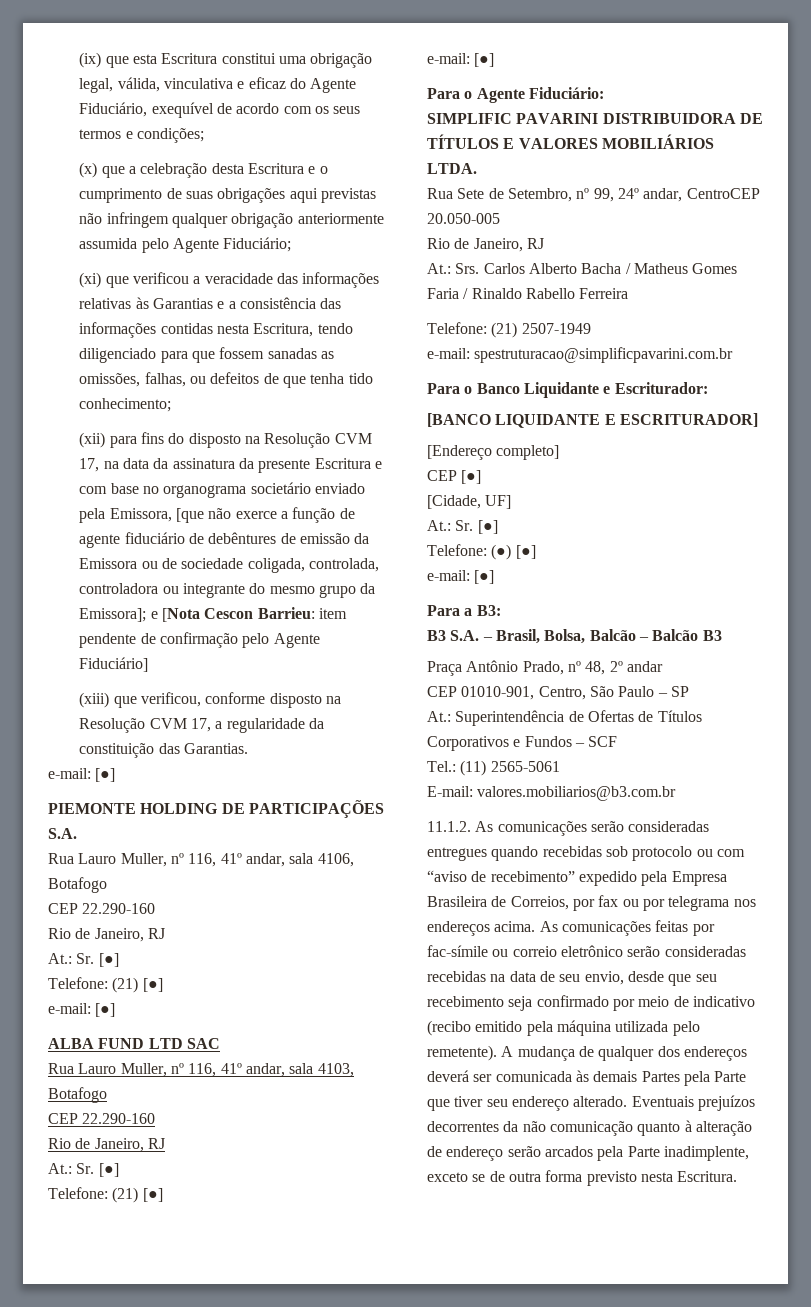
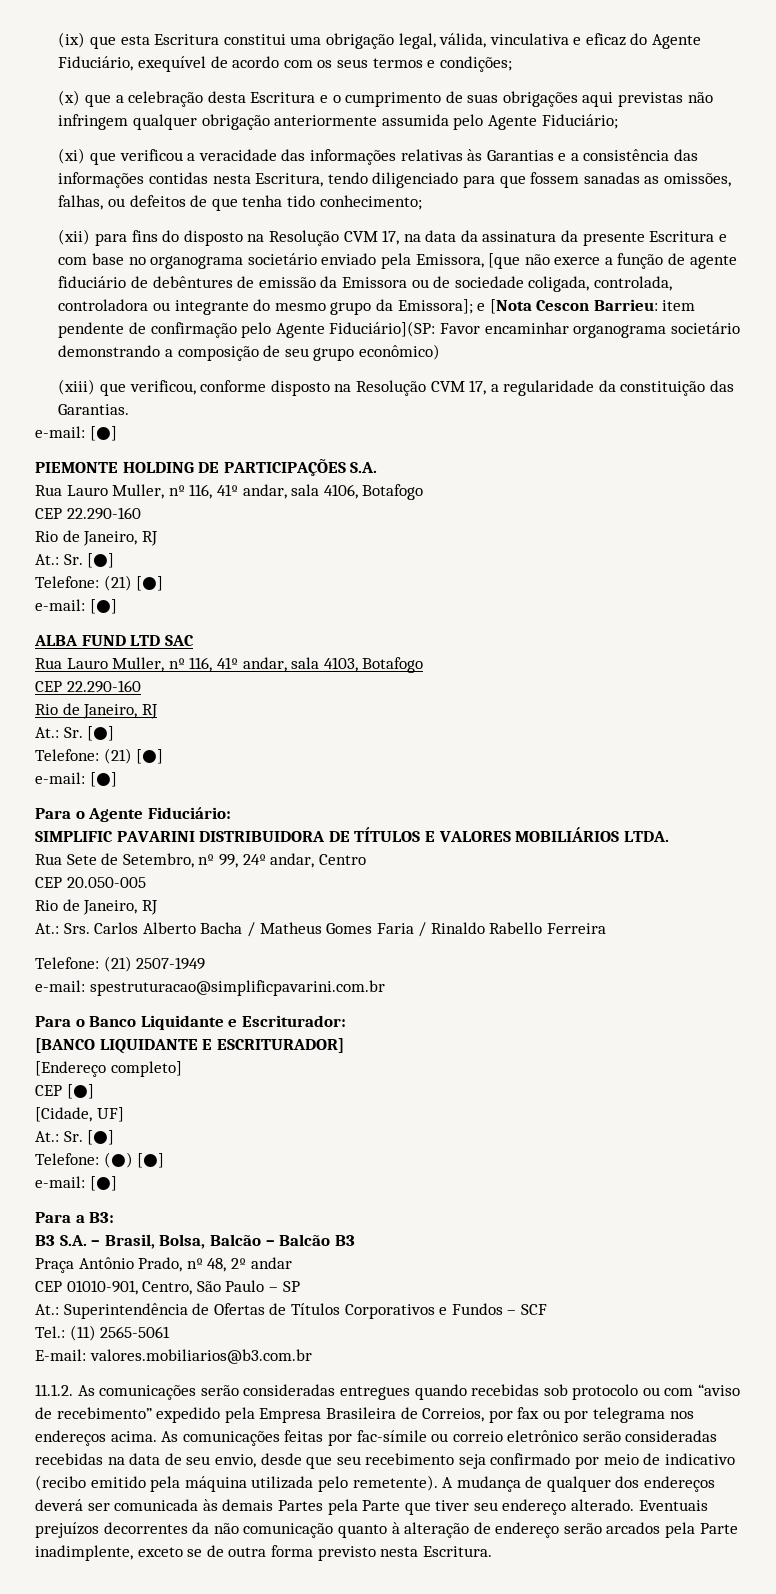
- item pendente de confirmação pelo Agente Fiduciário]
+ item pendente de confirmação pelo Agente Fiduciário](SP: Favor encaminhar organograma societário demonstrando a composição de seu grupo econômico)
- Rua Sete de Setembro, nº 99, 24º andar, CentroCEP 20.050-005
+ Rua Sete de Setembro, nº 99, 24º andar, Centro
+ CEP 20.050-005

